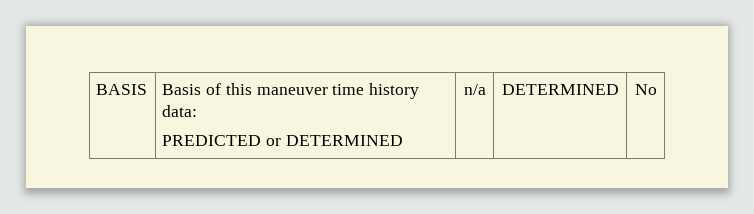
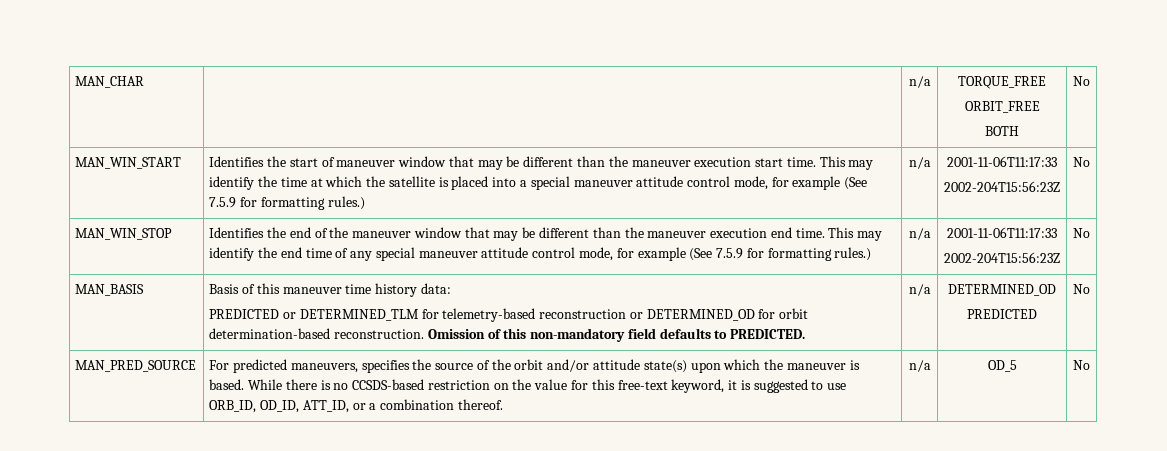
- BASIS | Basis of this maneuver time history data:
- PREDICTED or DETERMINED | n/a | DETERMINED | No
+ MAN_CHAR | | n/a | TORQUE_FREE
+ ORBIT_FREE
+ BOTH | No
+ MAN_WIN_START | Identifies the start of maneuver window that may be different than the maneuver execution start time. This may identify the time at which the satellite is placed into a special maneuver attitude control mode, for example (See 7.5.9 for formatting rules.) | n/a | 2001-11-06T11:17:33
+ 2002-204T15:56:23Z | No
+ MAN_WIN_STOP | Identifies the end of the maneuver window that may be different than the maneuver execution end time. This may identify the end time of any special maneuver attitude control mode, for example (See 7.5.9 for formatting rules.) | n/a | 2001-11-06T11:17:33
+ 2002-204T15:56:23Z | No
+ MAN_BASIS | Basis of this maneuver time history data:
+ PREDICTED or DETERMINED_TLM for telemetry-based reconstruction or DETERMINED_OD for orbit determination-based reconstruction. Omission of this non-mandatory field defaults to PREDICTED. | n/a | DETERMINED_OD
+ PREDICTED | No
+ MAN_PRED_SOURCE | For predicted maneuvers, specifies the source of the orbit and/or attitude state(s) upon which the maneuver is based. While there is no CCSDS-based restriction on the value for this free-text keyword, it is suggested to use ORB_ID, OD_ID, ATT_ID, or a combination thereof. | n/a | OD_5 | No

